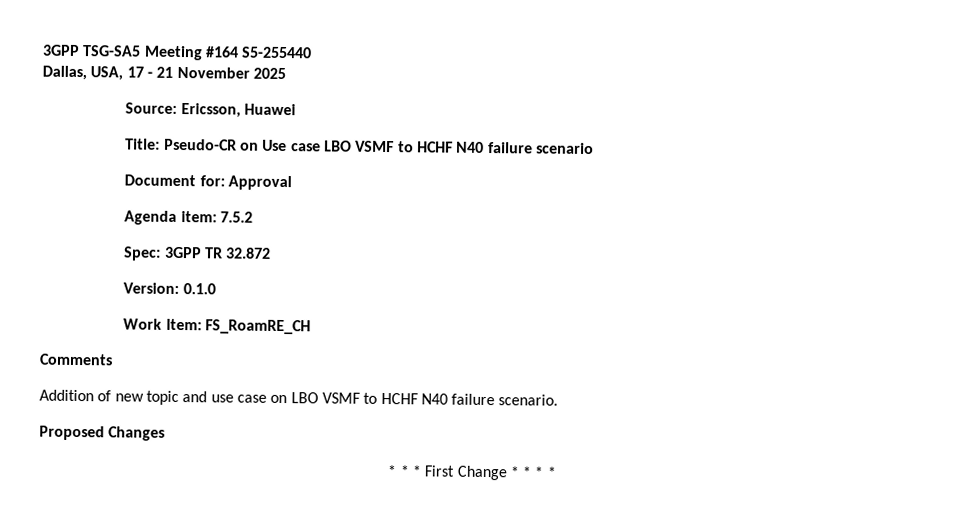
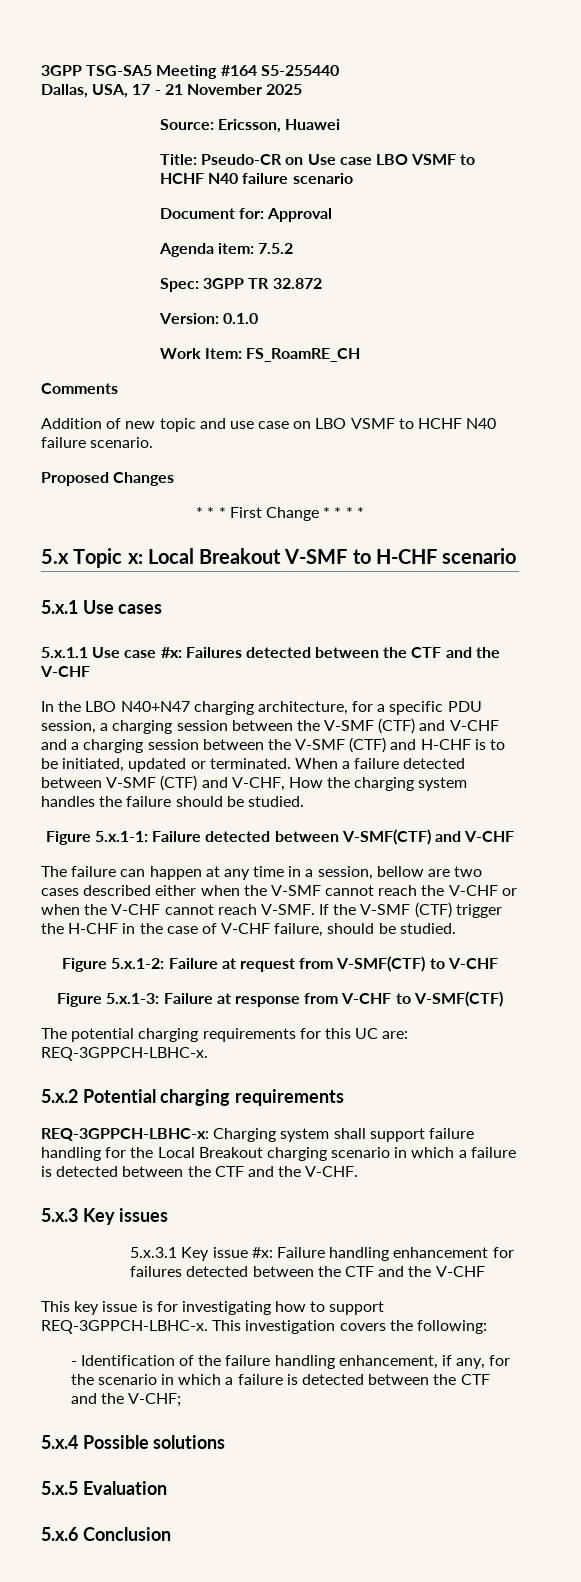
+ 5.x Topic x: Local Breakout V-SMF to H-CHF scenario
+ 5.x.1 Use cases
+ 5.x.1.1 Use case #x: Failures detected between the CTF and the V-CHF
+ In the LBO N40+N47 charging architecture, for a specific PDU session, a charging session between the V-SMF (CTF) and V-CHF and a charging session between the V-SMF (CTF) and H-CHF is to be initiated, updated or terminated. When a failure detected between V-SMF (CTF) and V-CHF, How the charging system handles the failure should be studied.
+ Figure 5.x.1-1: Failure detected between V-SMF(CTF) and V-CHF
+ The failure can happen at any time in a session, bellow are two cases described either when the V-SMF cannot reach the V-CHF or when the V-CHF cannot reach V-SMF. If the V-SMF (CTF) trigger the H-CHF in the case of V-CHF failure, should be studied.
+ Figure 5.x.1-2: Failure at request from V-SMF(CTF) to V-CHF
+ Figure 5.x.1-3: Failure at response from V-CHF to V-SMF(CTF)
+ The potential charging requirements for this UC are: REQ-3GPPCH-LBHC-x.
+ 5.x.2 Potential charging requirements
+ REQ-3GPPCH-LBHC-x: Charging system shall support failure handling for the Local Breakout charging scenario in which a failure is detected between the CTF and the V-CHF.
+ 5.x.3 Key issues
+ 5.x.3.1 Key issue #x: Failure handling enhancement for failures detected between the CTF and the V-CHF
+ This key issue is for investigating how to support REQ-3GPPCH-LBHC-x. This investigation covers the following:
+ - Identification of the failure handling enhancement, if any, for the scenario in which a failure is detected between the CTF and the V-CHF;
+ 5.x.4 Possible solutions
+ 5.x.5 Evaluation
+ 5.x.6 Conclusion

